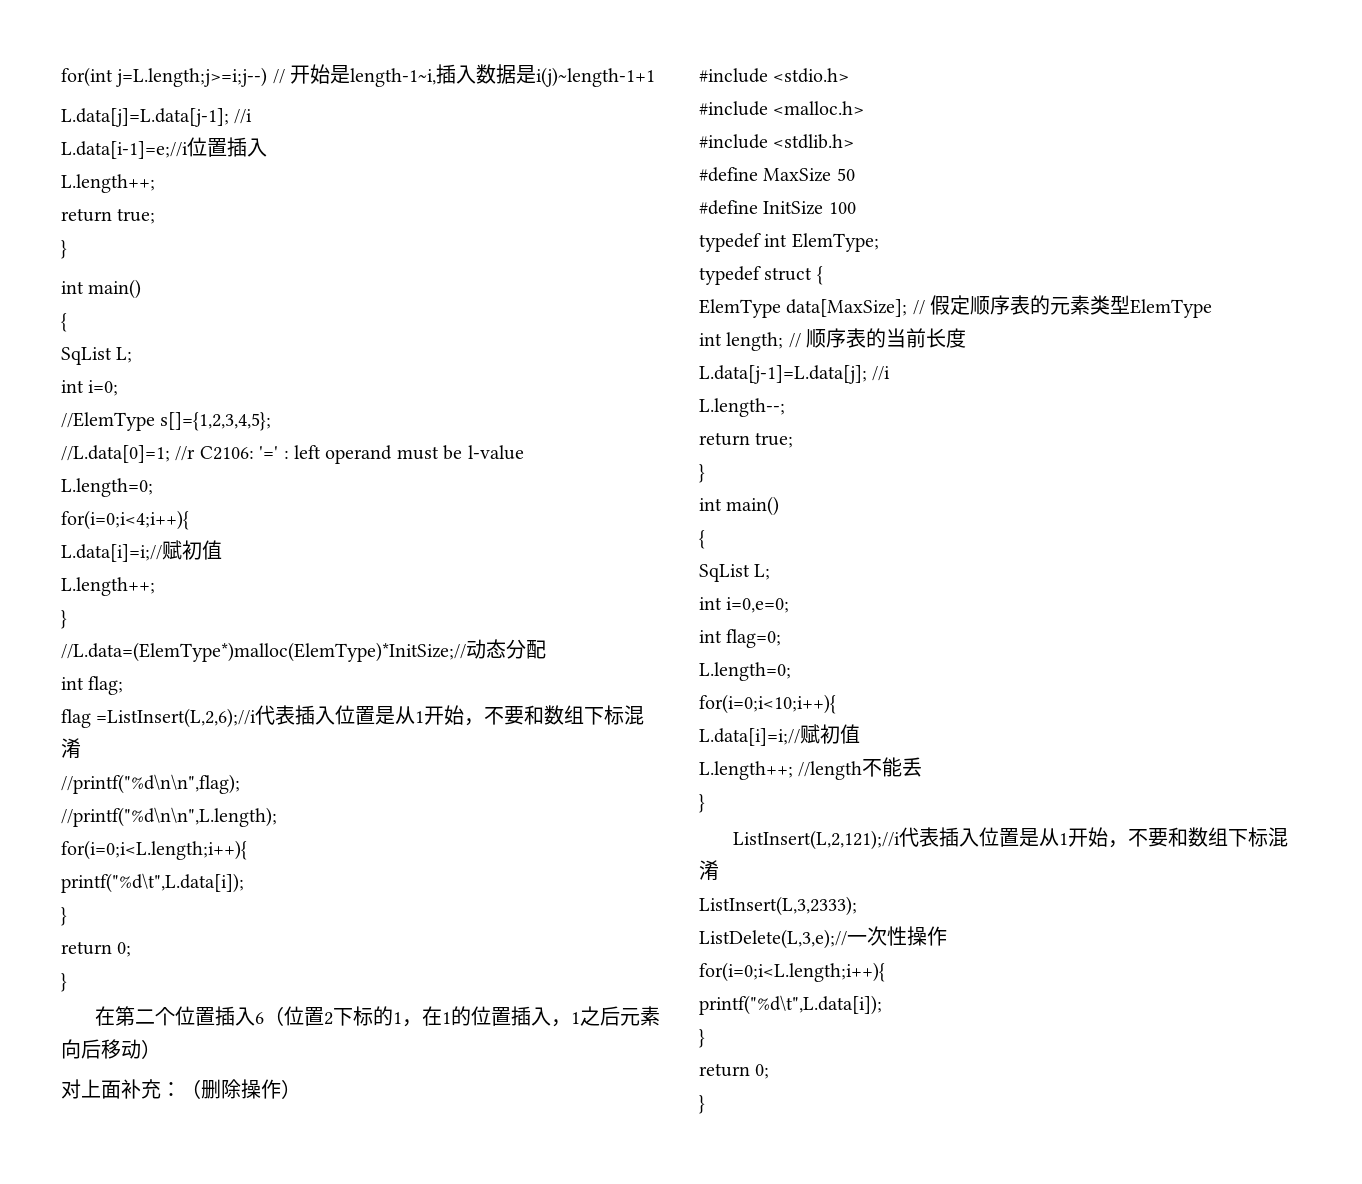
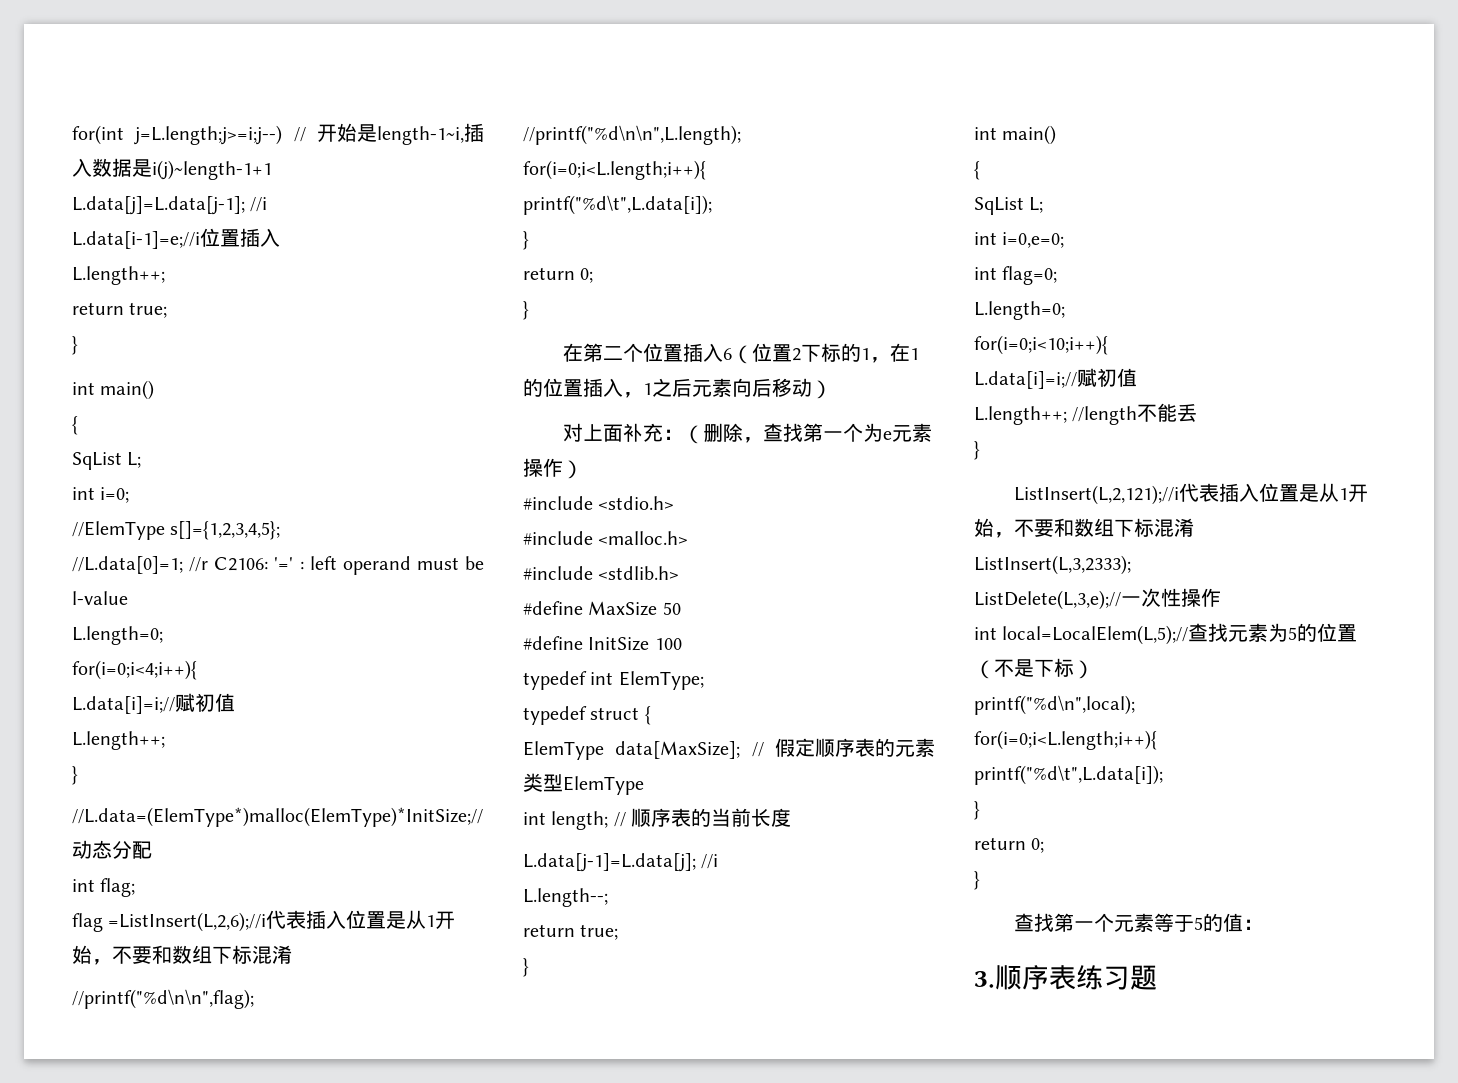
- 对上面补充：（删除操作）
+ 对上面补充：（删除，查找第一个为e元素操作）
  ListDelete(L,3,e);//一次性操作
+ int local=LocalElem(L,5);//查找元素为5的位置（不是下标）
+ printf("%d\n",local);
  for(i=0;i<L.length;i++){
  printf("%d\t",L.data[i]);
  }
  return 0;
  }
+ 查找第一个元素等于5的值：
+ 3.顺序表练习题

